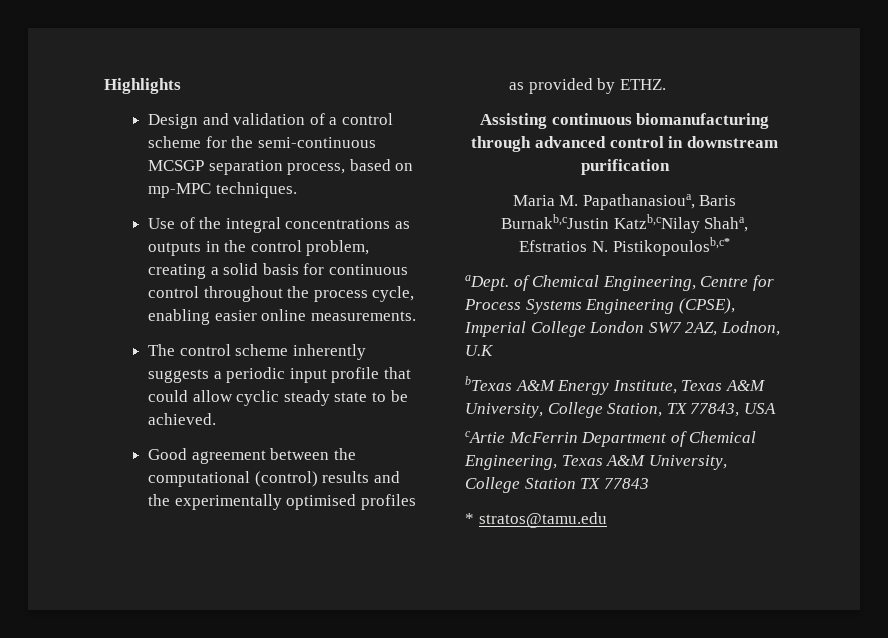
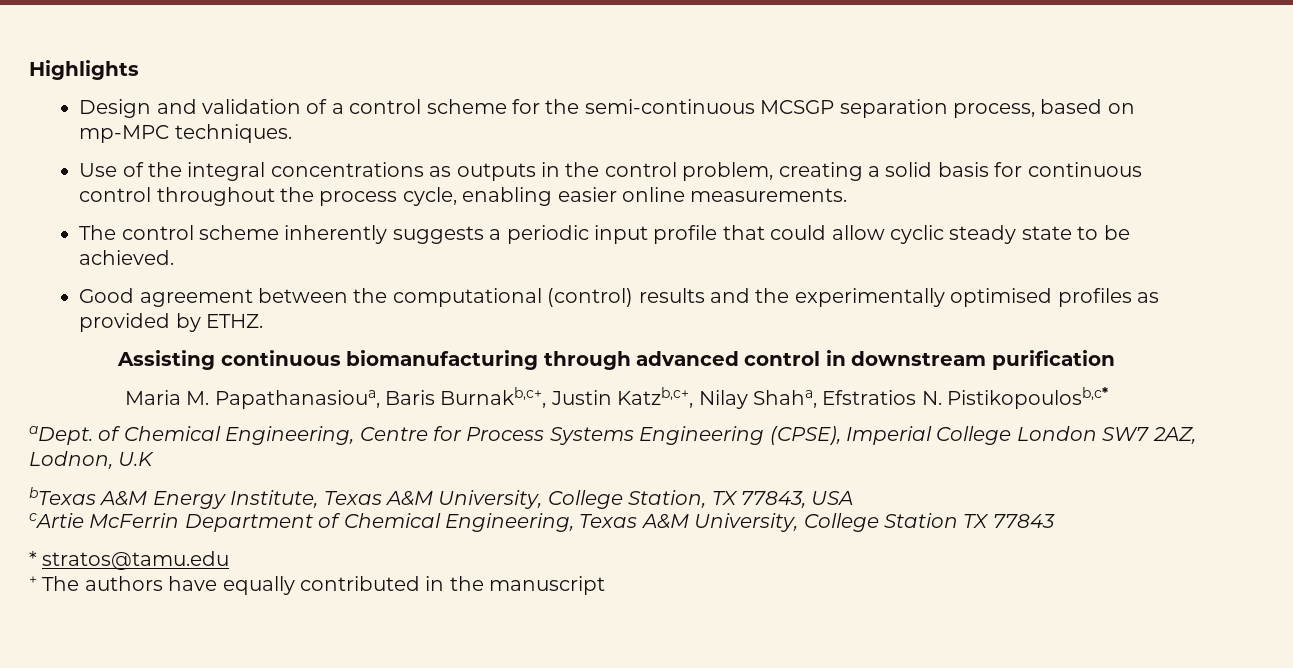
- Maria M. Papathanasioua, Baris Burnakb,cJustin Katzb,cNilay Shaha, Efstratios N. Pistikopoulosb,c*
+ Maria M. Papathanasioua, Baris Burnakb,c+, Justin Katzb,c+, Nilay Shaha, Efstratios N. Pistikopoulosb,c*
+ + The authors have equally contributed in the manuscript

